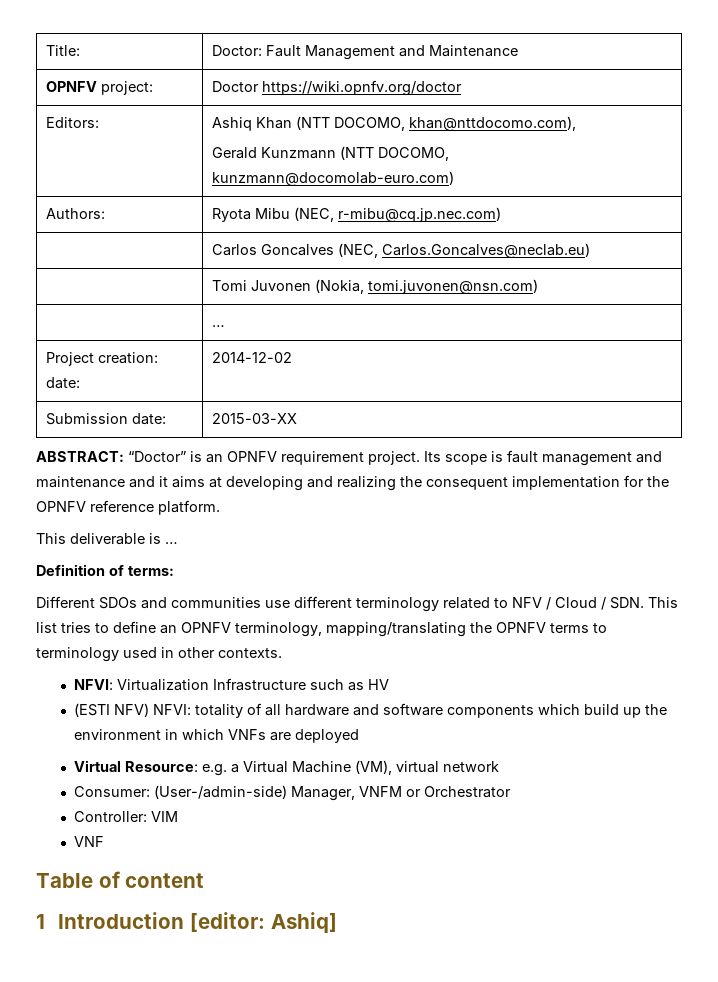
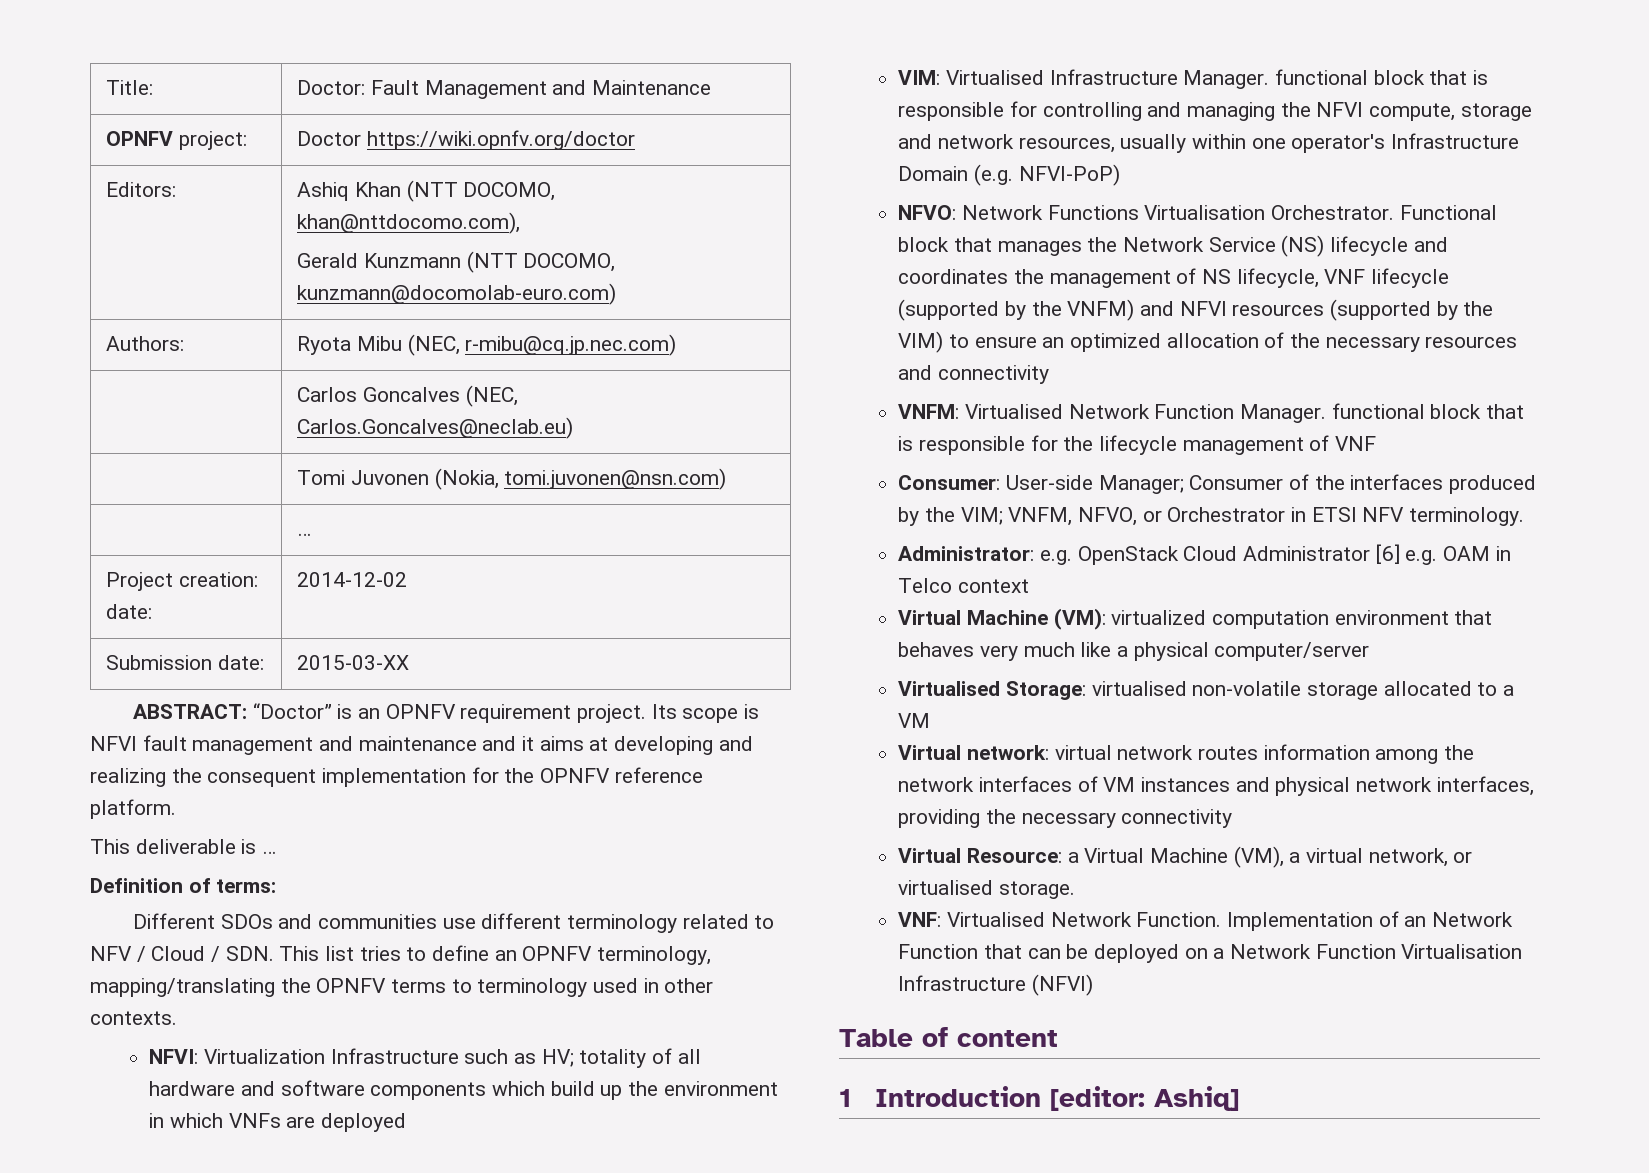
- Its scope is fault management and maintenance and it aims at developing and realizing the consequent implementation for the OPNFV reference platform.
+ Its scope is NFVI fault management and maintenance and it aims at developing and realizing the consequent implementation for the OPNFV reference platform.
- NFVI: Virtualization Infrastructure such as HV
- (ESTI NFV) NFVI: totality of all hardware and software components which build up the environment in which VNFs are deployed
+ NFVI: Virtualization Infrastructure such as HV; totality of all hardware and software components which build up the environment in which VNFs are deployed
+ VIM: Virtualised Infrastructure Manager. functional block that is responsible for controlling and managing the NFVI compute, storage and network resources, usually within one operator's Infrastructure Domain (e.g. NFVI-PoP)
+ NFVO: Network Functions Virtualisation Orchestrator. Functional block that manages the Network Service (NS) lifecycle and coordinates the management of NS lifecycle, VNF lifecycle (supported by the VNFM) and NFVI resources (supported by the VIM) to ensure an optimized allocation of the necessary resources and connectivity
+ VNFM: Virtualised Network Function Manager. functional block that is responsible for the lifecycle management of VNF
+ Consumer: User-side Manager; Consumer of the interfaces produced by the VIM; VNFM, NFVO, or Orchestrator in ETSI NFV terminology.
+ Administrator: e.g. OpenStack Cloud Administrator [6] e.g. OAM in Telco context
+ Virtual Machine (VM): virtualized computation environment that behaves very much like a physical computer/server
+ Virtualised Storage: virtualised non-volatile storage allocated to a VM
+ Virtual network: virtual network routes information among the network interfaces of VM instances and physical network interfaces, providing the necessary connectivity
- Virtual Resource: e.g. a Virtual Machine (VM), virtual network
- Consumer: (User-/admin-side) Manager, VNFM or Orchestrator
- Controller: VIM
- VNF
+ Virtual Resource: a Virtual Machine (VM), a virtual network, or virtualised storage.
+ VNF: Virtualised Network Function. Implementation of an Network Function that can be deployed on a Network Function Virtualisation Infrastructure (NFVI)

